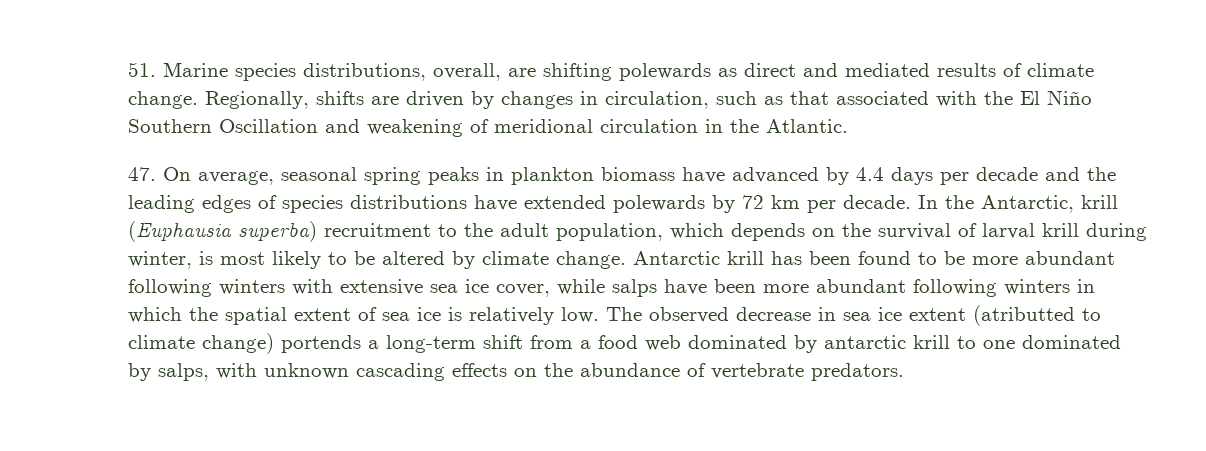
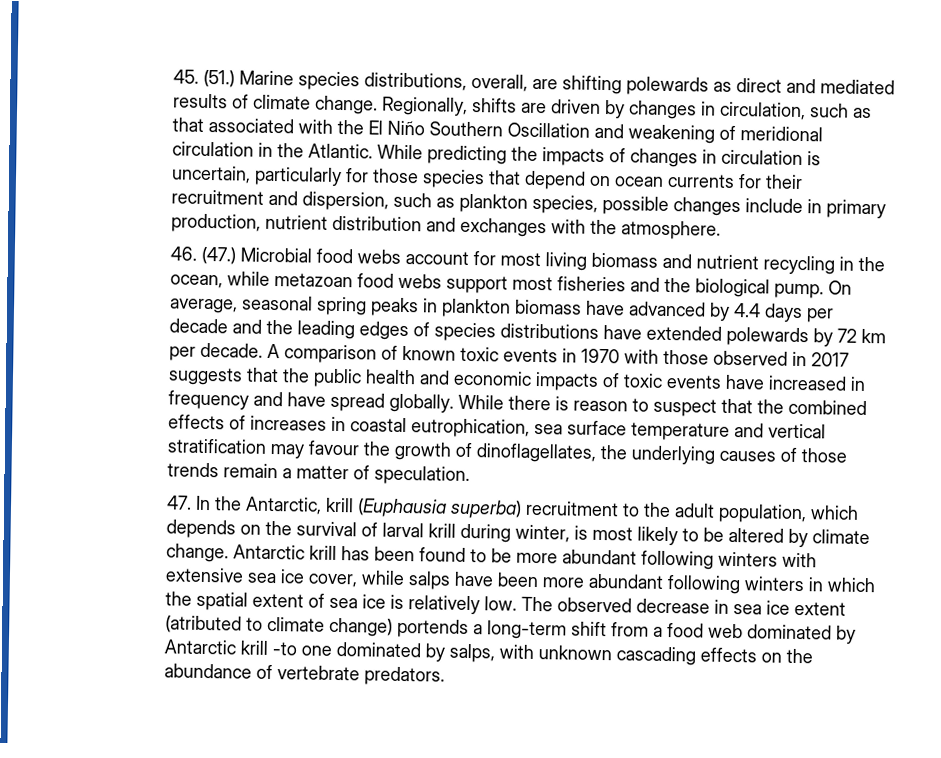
- 51. Marine species distributions, overall, are shifting polewards as direct and mediated results of climate change.
+ 45. (51.) Marine species distributions, overall, are shifting polewards as direct and mediated results of climate change.
- Regionally, shifts are driven by changes in circulation, such as that associated with the El Niño Southern Oscillation and weakening of meridional circulation in the Atlantic.
- 47. On average, seasonal spring peaks in plankton biomass have advanced by 4.4 days per decade and the leading edges of species distributions have extended polewards by 72 km per decade.
+ Regionally, shifts are driven by changes in circulation, such as that associated with the El Niño Southern Oscillation and weakening of meridional circulation in the Atlantic. While predicting the impacts of changes in circulation is uncertain, particularly for those species that depend on ocean currents for their recruitment and dispersion, such as plankton species, possible changes include in primary production, nutrient distribution and exchanges with the atmosphere.
+ 46. (47.) Microbial food webs account for most living biomass and nutrient recycling in the ocean, while metazoan food webs support most fisheries and the biological pump. On average, seasonal spring peaks in plankton biomass have advanced by 4.4 days per decade and the leading edges of species distributions have extended polewards by 72 km per decade.
- In the Antarctic, krill (Euphausia superba) recruitment to the adult population, which depends on the survival of larval krill during winter, is most likely to be altered by climate change.
+ A comparison of known toxic events in 1970 with those observed in 2017 suggests that the public health and economic impacts of toxic events have increased in frequency and have spread globally. While there is reason to suspect that the combined effects of increases in coastal eutrophication, sea surface temperature and vertical stratification may favour the growth of dinoflagellates, the underlying causes of those trends remain a matter of speculation.
+ 47. In the Antarctic, krill (Euphausia superba) recruitment to the adult population, which depends on the survival of larval krill during winter, is most likely to be altered by climate change.
- The observed decrease in sea ice extent (atributted to climate change) portends a long-term shift from a food web dominated by antarctic krill to one dominated by salps, with unknown cascading effects on the abundance of vertebrate predators.
+ The observed decrease in sea ice extent (atributed to climate change) portends a long-term shift from a food web dominated by Antarctic krill -to one dominated by salps, with unknown cascading effects on the abundance of vertebrate predators.

